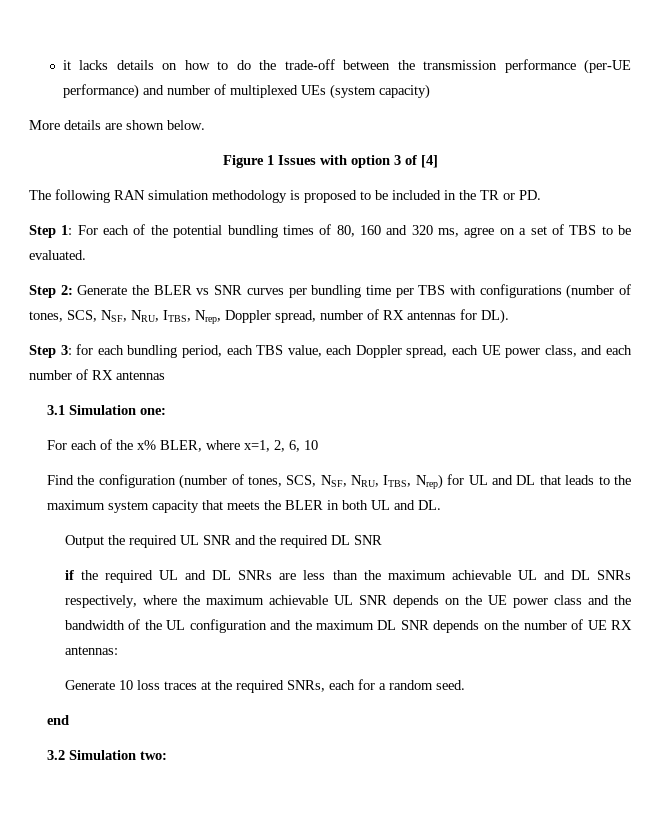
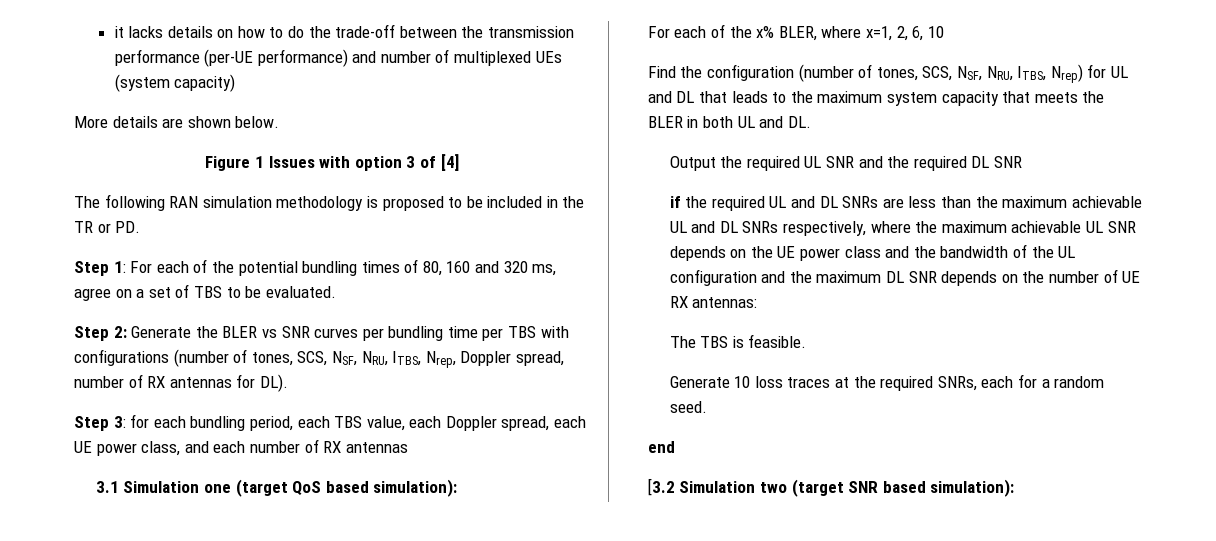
- 3.1 Simulation one:
+ 3.1 Simulation one (target QoS based simulation):
+ The TBS is feasible.
- 3.2 Simulation two:
+ [3.2 Simulation two (target SNR based simulation):

